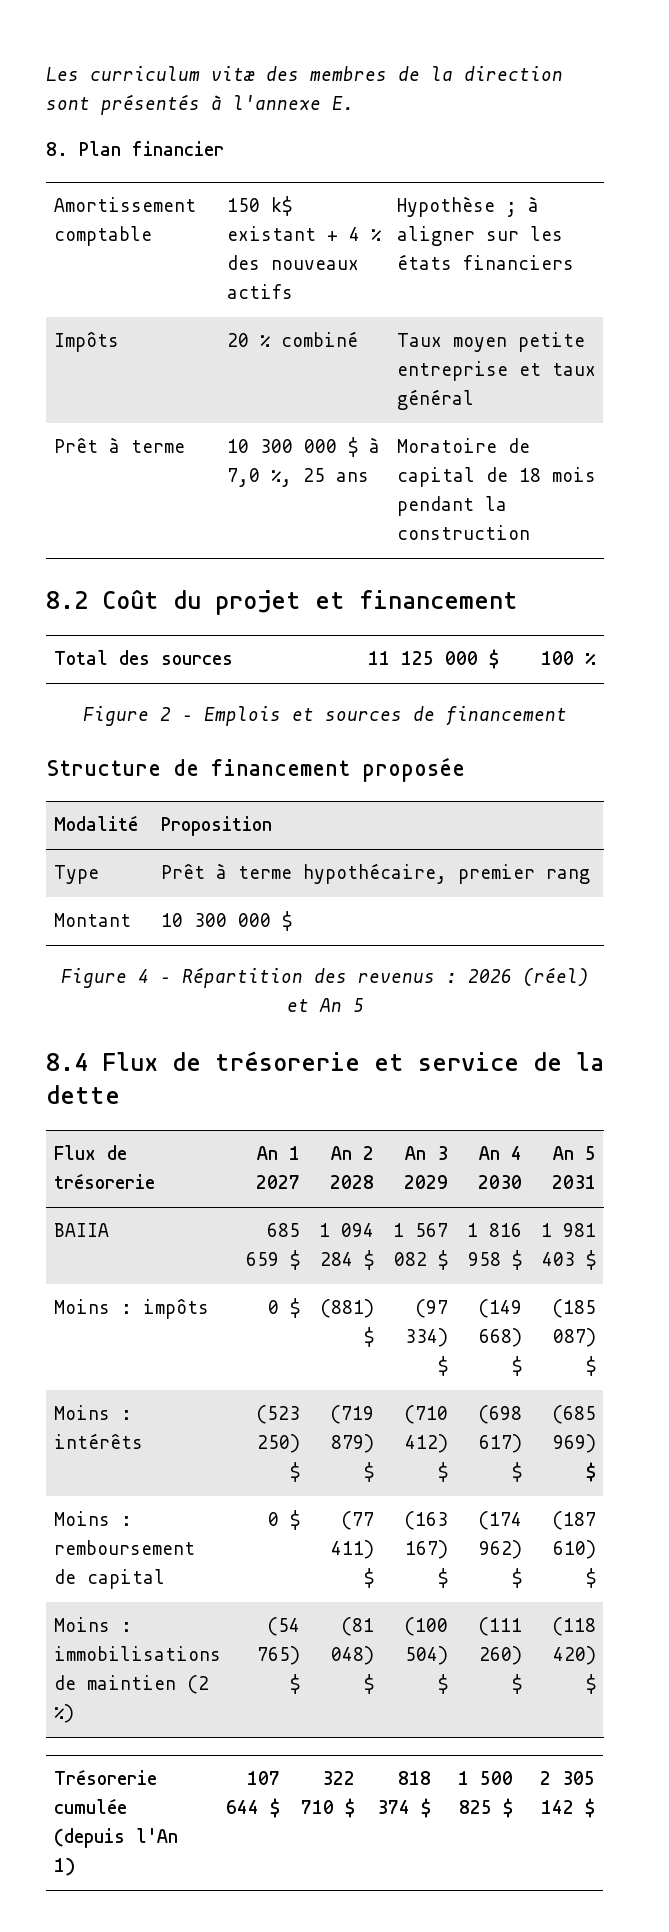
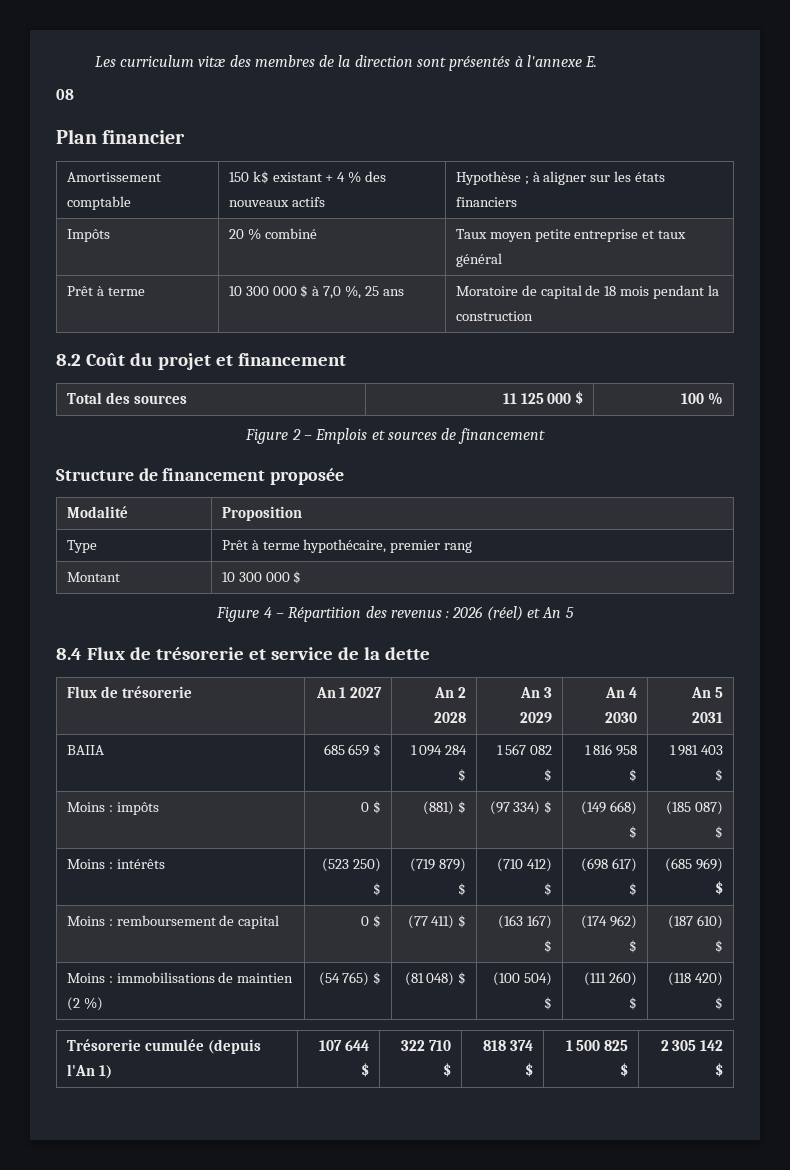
- 8. Plan financier
+ 08
+ Plan financier

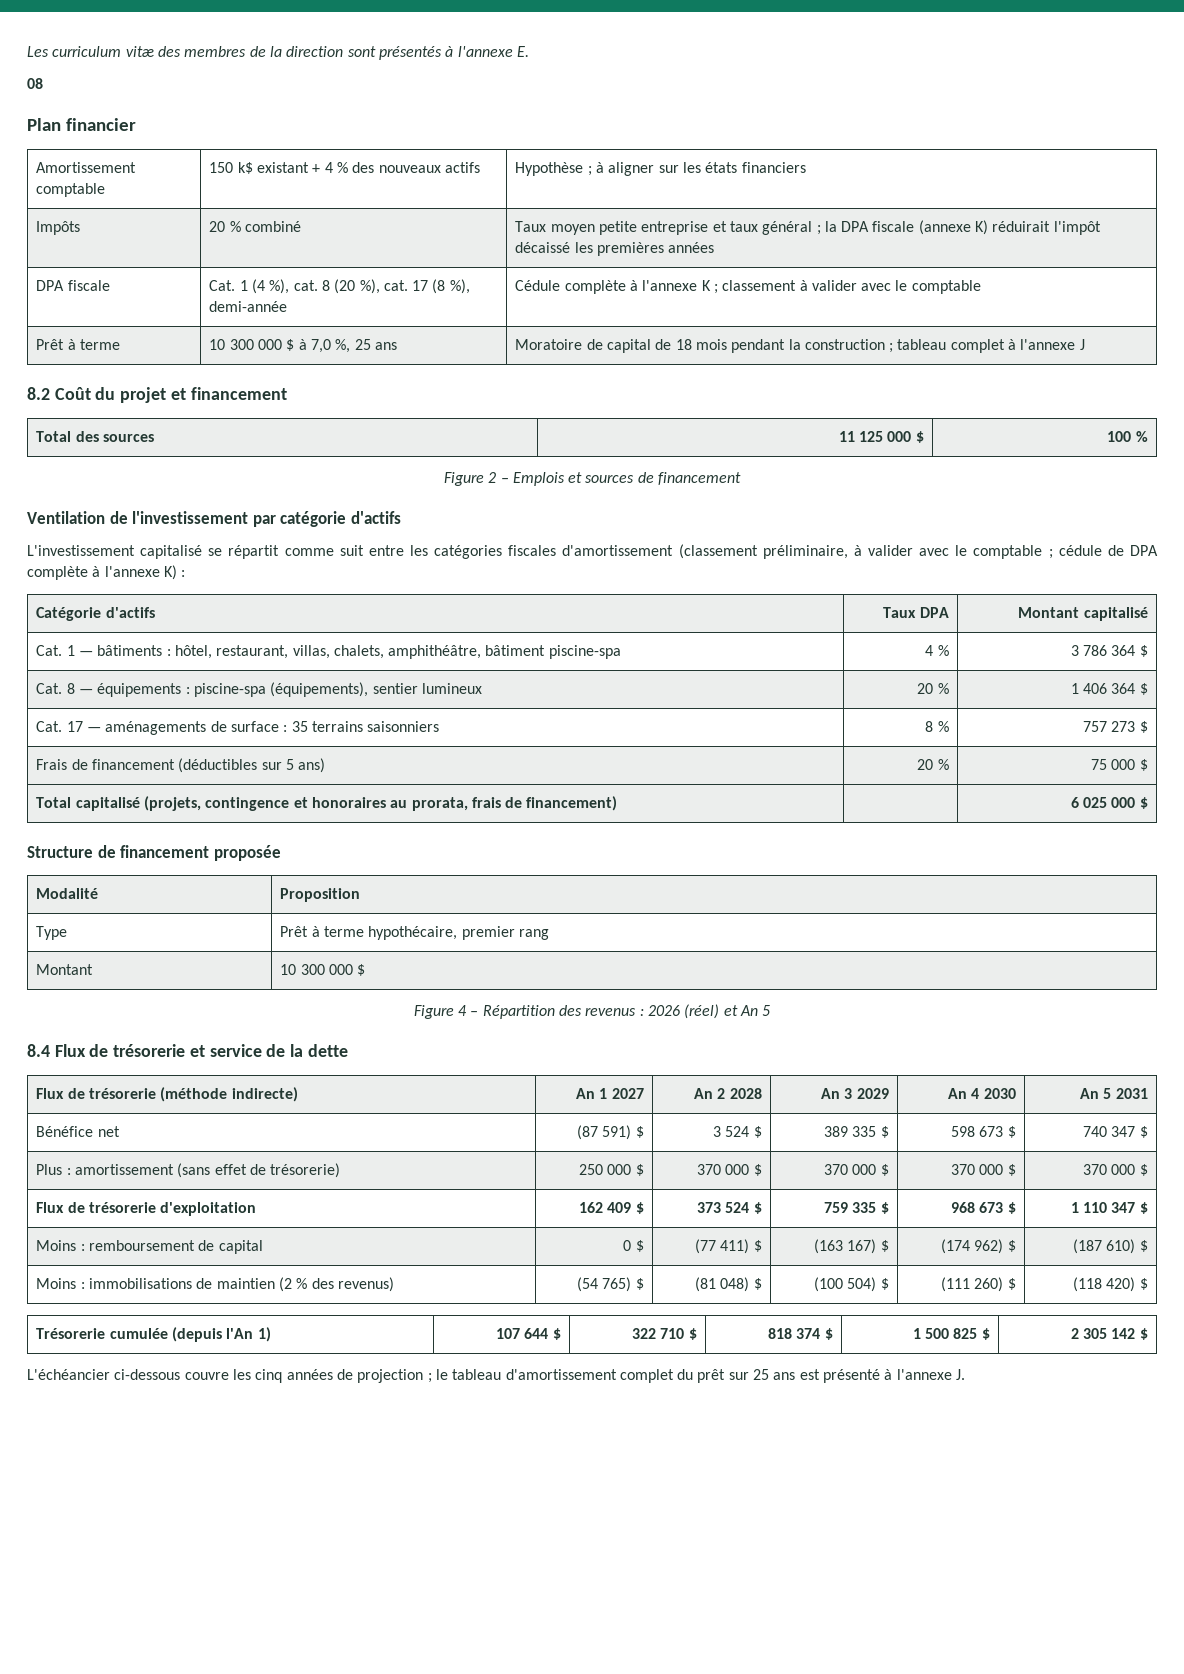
- Impôts | 20 % combiné | Taux moyen petite entreprise et taux général
+ Impôts | 20 % combiné | Taux moyen petite entreprise et taux général ; la DPA fiscale (annexe K) réduirait l'impôt décaissé les premières années
+ DPA fiscale | Cat. 1 (4 %), cat. 8 (20 %), cat. 17 (8 %), demi-année | Cédule complète à l'annexe K ; classement à valider avec le comptable
- Prêt à terme | 10 300 000 $ à 7,0 %, 25 ans | Moratoire de capital de 18 mois pendant la construction
+ Prêt à terme | 10 300 000 $ à 7,0 %, 25 ans | Moratoire de capital de 18 mois pendant la construction ; tableau complet à l'annexe J
+ Ventilation de l'investissement par catégorie d'actifs
+ L'investissement capitalisé se répartit comme suit entre les catégories fiscales d'amortissement (classement préliminaire, à valider avec le comptable ; cédule de DPA complète à l'annexe K) :
+ Catégorie d'actifs | Taux DPA | Montant capitalisé
+ Cat. 1 — bâtiments : hôtel, restaurant, villas, chalets, amphithéâtre, bâtiment piscine-spa | 4 % | 3 786 364 $
+ Cat. 8 — équipements : piscine-spa (équipements), sentier lumineux | 20 % | 1 406 364 $
+ Cat. 17 — aménagements de surface : 35 terrains saisonniers | 8 % | 757 273 $
+ Frais de financement (déductibles sur 5 ans) | 20 % | 75 000 $
+ Total capitalisé (projets, contingence et honoraires au prorata, frais de financement) | | 6 025 000 $
- Flux de trésorerie | An 1 2027 | An 2 2028 | An 3 2029 | An 4 2030 | An 5 2031
+ Flux de trésorerie (méthode indirecte) | An 1 2027 | An 2 2028 | An 3 2029 | An 4 2030 | An 5 2031
- BAIIA | 685 659 $ | 1 094 284 $ | 1 567 082 $ | 1 816 958 $ | 1 981 403 $
- Moins : impôts | 0 $ | (881) $ | (97 334) $ | (149 668) $ | (185 087) $
- Moins : intérêts | (523 250) $ | (719 879) $ | (710 412) $ | (698 617) $ | (685 969) $
+ Bénéfice net | (87 591) $ | 3 524 $ | 389 335 $ | 598 673 $ | 740 347 $
+ Plus : amortissement (sans effet de trésorerie) | 250 000 $ | 370 000 $ | 370 000 $ | 370 000 $ | 370 000 $
+ Flux de trésorerie d'exploitation | 162 409 $ | 373 524 $ | 759 335 $ | 968 673 $ | 1 110 347 $
- Moins : immobilisations de maintien (2 %) | (54 765) $ | (81 048) $ | (100 504) $ | (111 260) $ | (118 420) $
+ Moins : immobilisations de maintien (2 % des revenus) | (54 765) $ | (81 048) $ | (100 504) $ | (111 260) $ | (118 420) $
+ L'échéancier ci-dessous couvre les cinq années de projection ; le tableau d'amortissement complet du prêt sur 25 ans est présenté à l'annexe J.

